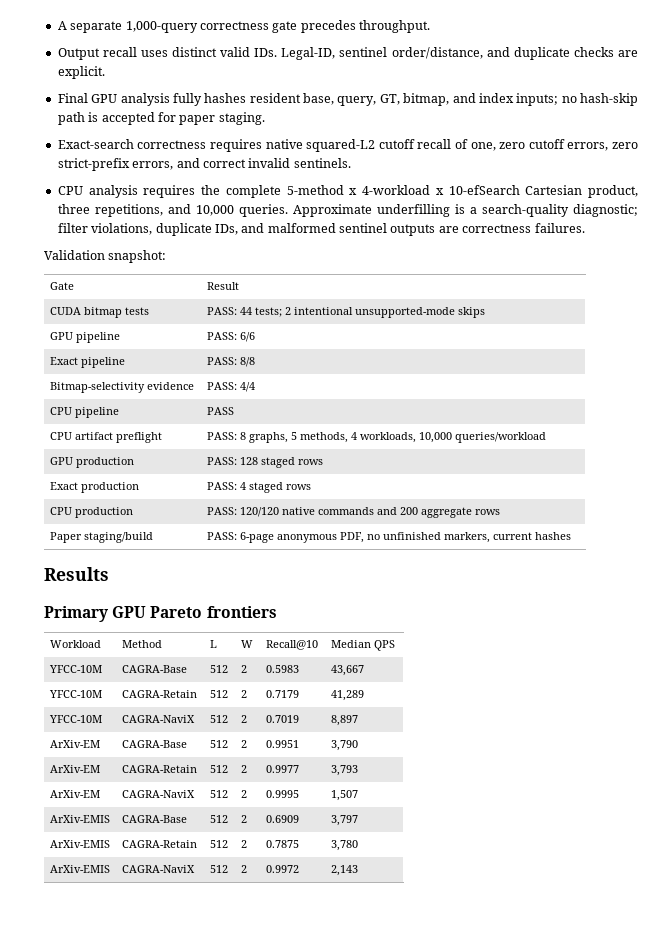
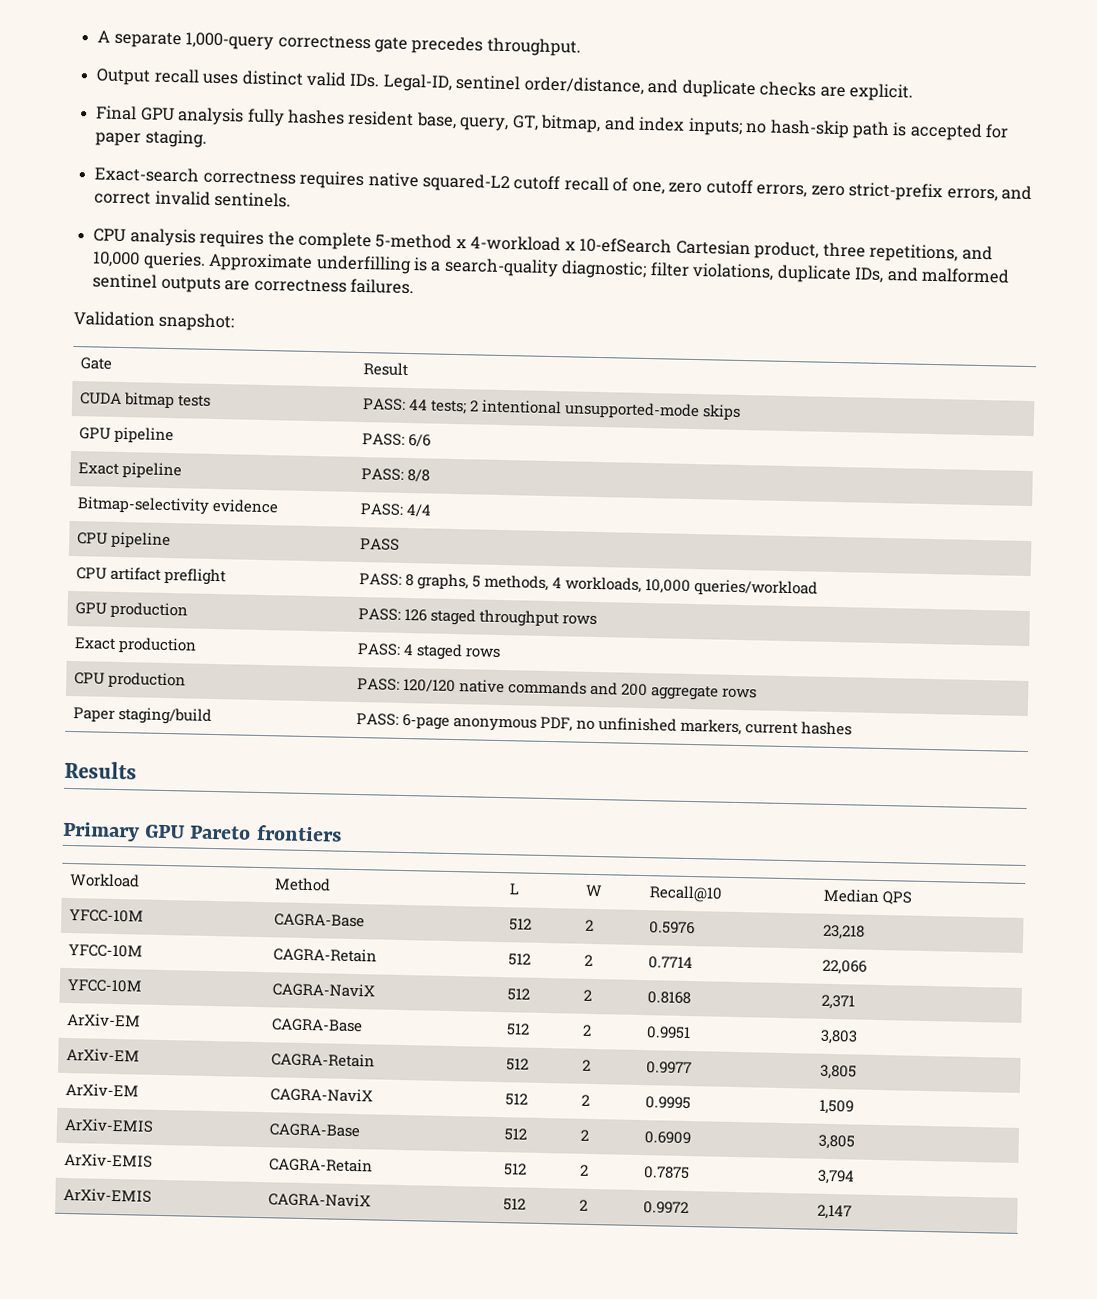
- GPU production | PASS: 128 staged rows
+ GPU production | PASS: 126 staged throughput rows
- YFCC-10M | CAGRA-Base | 512 | 2 | 0.5983 | 43,667
+ YFCC-10M | CAGRA-Base | 512 | 2 | 0.5976 | 23,218
- YFCC-10M | CAGRA-Retain | 512 | 2 | 0.7179 | 41,289
+ YFCC-10M | CAGRA-Retain | 512 | 2 | 0.7714 | 22,066
- YFCC-10M | CAGRA-NaviX | 512 | 2 | 0.7019 | 8,897
+ YFCC-10M | CAGRA-NaviX | 512 | 2 | 0.8168 | 2,371
- ArXiv-EM | CAGRA-Base | 512 | 2 | 0.9951 | 3,790
+ ArXiv-EM | CAGRA-Base | 512 | 2 | 0.9951 | 3,803
- ArXiv-EM | CAGRA-Retain | 512 | 2 | 0.9977 | 3,793
+ ArXiv-EM | CAGRA-Retain | 512 | 2 | 0.9977 | 3,805
- ArXiv-EM | CAGRA-NaviX | 512 | 2 | 0.9995 | 1,507
+ ArXiv-EM | CAGRA-NaviX | 512 | 2 | 0.9995 | 1,509
- ArXiv-EMIS | CAGRA-Base | 512 | 2 | 0.6909 | 3,797
+ ArXiv-EMIS | CAGRA-Base | 512 | 2 | 0.6909 | 3,805
- ArXiv-EMIS | CAGRA-Retain | 512 | 2 | 0.7875 | 3,780
+ ArXiv-EMIS | CAGRA-Retain | 512 | 2 | 0.7875 | 3,794
- ArXiv-EMIS | CAGRA-NaviX | 512 | 2 | 0.9972 | 2,143
+ ArXiv-EMIS | CAGRA-NaviX | 512 | 2 | 0.9972 | 2,147

